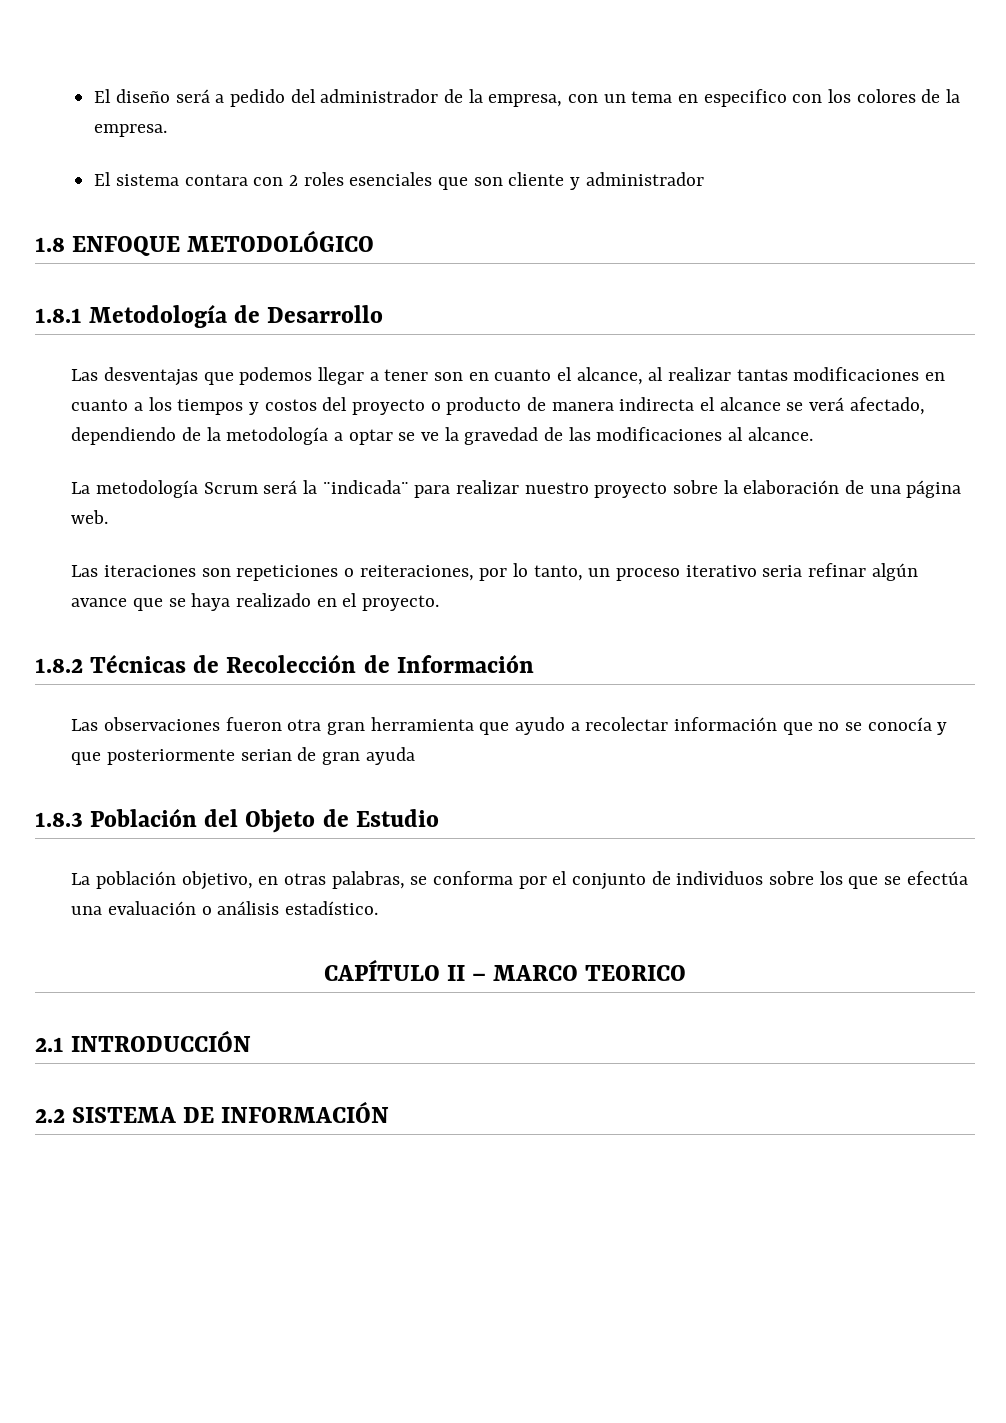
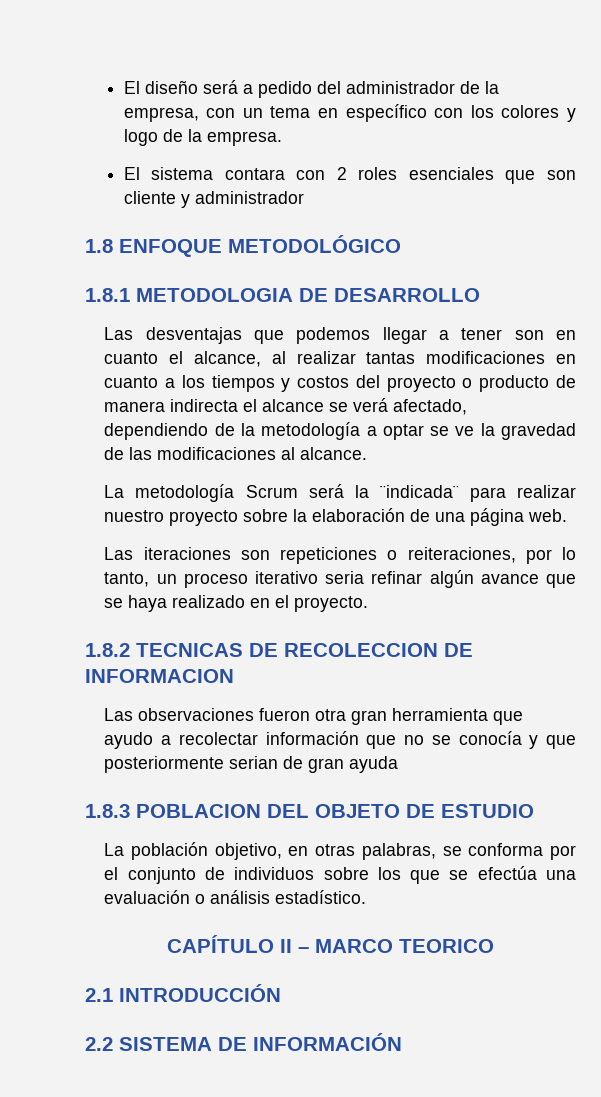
- El diseño será a pedido del administrador de la empresa, con un tema en especifico con los colores de la empresa.
+ El diseño será a pedido del administrador de la empresa, con un tema en específico con los colores y logo de la empresa.
- 1.8.1 Metodología de Desarrollo
+ 1.8.1 METODOLOGIA DE DESARROLLO
- 1.8.2 Técnicas de Recolección de Información
+ 1.8.2 TECNICAS DE RECOLECCION DE INFORMACION
- 1.8.3 Población del Objeto de Estudio
+ 1.8.3 POBLACION DEL OBJETO DE ESTUDIO

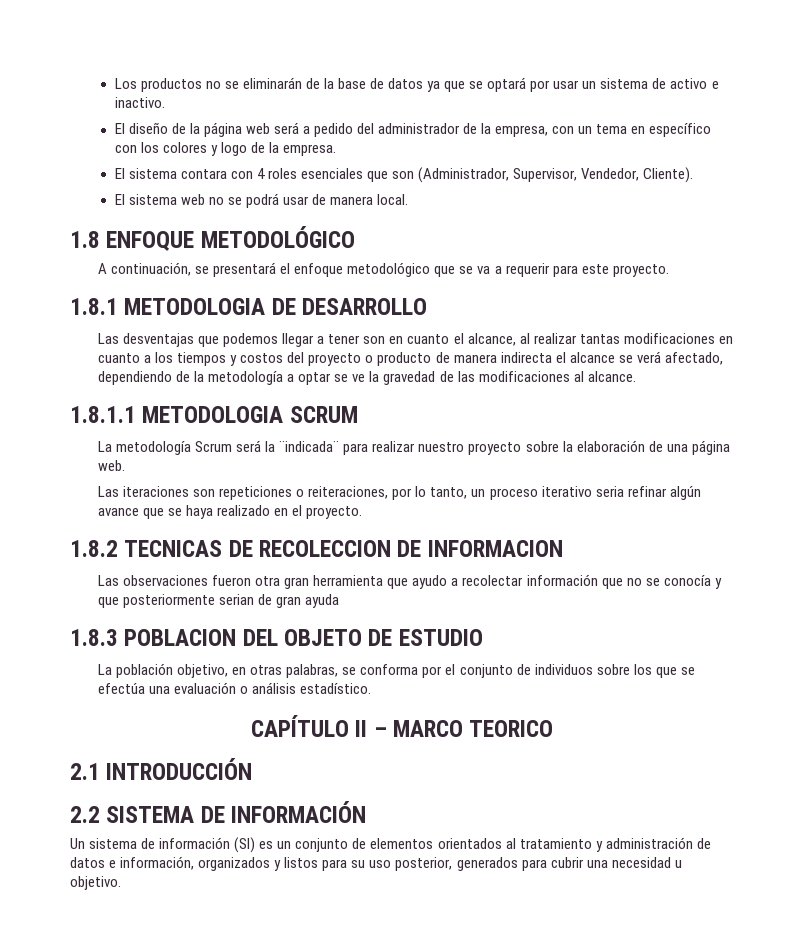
- El diseño será a pedido del administrador de la empresa, con un tema en específico con los colores y logo de la empresa.
+ Los productos no se eliminarán de la base de datos ya que se optará por usar un sistema de activo e inactivo.
+ El diseño de la página web será a pedido del administrador de la empresa, con un tema en específico con los colores y logo de la empresa.
- El sistema contara con 2 roles esenciales que son cliente y administrador
+ El sistema contara con 4 roles esenciales que son (Administrador, Supervisor, Vendedor, Cliente).
+ El sistema web no se podrá usar de manera local.
  1.8 ENFOQUE METODOLÓGICO
+ A continuación, se presentará el enfoque metodológico que se va a requerir para este proyecto.
+ 1.8.1.1 METODOLOGIA SCRUM
+ Un sistema de información (SI) es un conjunto de elementos orientados al tratamiento y administración de datos e información, organizados y listos para su uso posterior, generados para cubrir una necesidad u objetivo.

